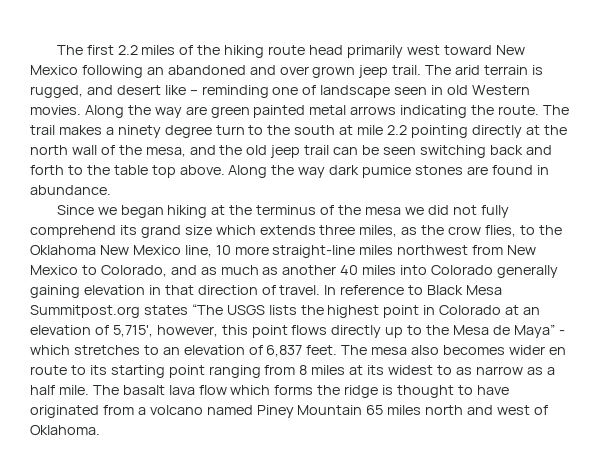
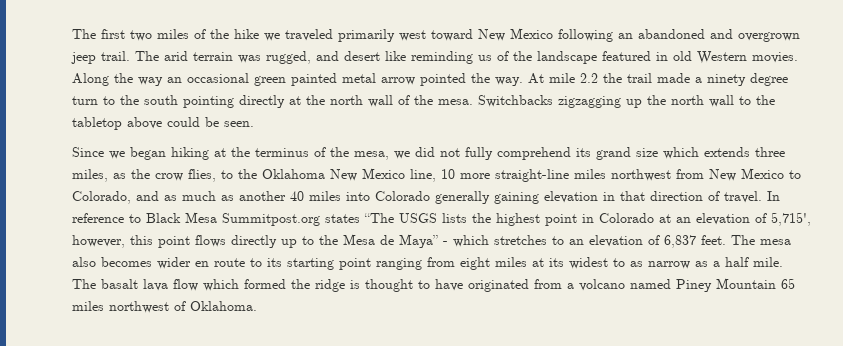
- The first 2.2 miles of the hiking route head primarily west toward New Mexico following an abandoned and over grown jeep trail.
+ The first two miles of the hike we traveled primarily west toward New Mexico following an abandoned and overgrown jeep trail.
- The arid terrain is rugged, and desert like – reminding one of landscape seen in old Western movies.
+ The arid terrain was rugged, and desert like reminding us of the landscape featured in old Western movies.
- Along the way are green painted metal arrows indicating the route. The trail makes a ninety degree turn to the south at mile 2.2 pointing directly at the north wall of the mesa, and the old jeep trail can be seen switching back and forth to the table top above. Along the way dark pumice stones are found in abundance.
+ Along the way an occasional green painted metal arrow pointed the way. At mile 2.2 the trail made a ninety degree turn to the south pointing directly at the north wall of the mesa. Switchbacks zigzagging up the north wall to the tabletop above could be seen.
- Since we began hiking at the terminus of the mesa we did not fully comprehend its grand size which extends three miles, as the crow flies, to the Oklahoma New Mexico line, 10 more straight-line miles northwest from New Mexico to Colorado, and as much as another 40 miles into Colorado generally gaining elevation in that direction of travel.
+ Since we began hiking at the terminus of the mesa, we did not fully comprehend its grand size which extends three miles, as the crow flies, to the Oklahoma New Mexico line, 10 more straight-line miles northwest from New Mexico to Colorado, and as much as another 40 miles into Colorado generally gaining elevation in that direction of travel.
- The mesa also becomes wider en route to its starting point ranging from 8 miles at its widest to as narrow as a half mile.
+ The mesa also becomes wider en route to its starting point ranging from eight miles at its widest to as narrow as a half mile.
- The basalt lava flow which forms the ridge is thought to have originated from a volcano named Piney Mountain 65 miles north and west of Oklahoma.
+ The basalt lava flow which formed the ridge is thought to have originated from a volcano named Piney Mountain 65 miles northwest of Oklahoma.

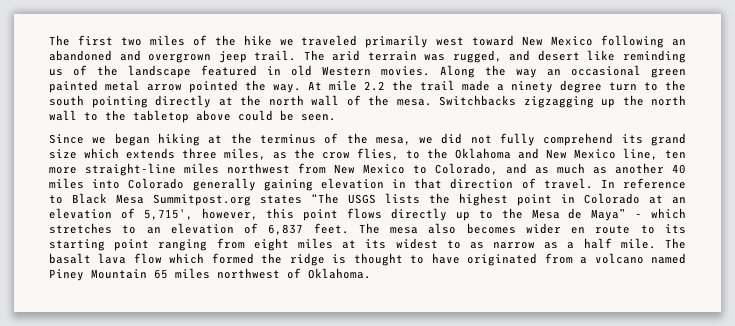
- Since we began hiking at the terminus of the mesa, we did not fully comprehend its grand size which extends three miles, as the crow flies, to the Oklahoma New Mexico line, 10 more straight-line miles northwest from New Mexico to Colorado, and as much as another 40 miles into Colorado generally gaining elevation in that direction of travel.
+ Since we began hiking at the terminus of the mesa, we did not fully comprehend its grand size which extends three miles, as the crow flies, to the Oklahoma and New Mexico line, ten more straight-line miles northwest from New Mexico to Colorado, and as much as another 40 miles into Colorado generally gaining elevation in that direction of travel.

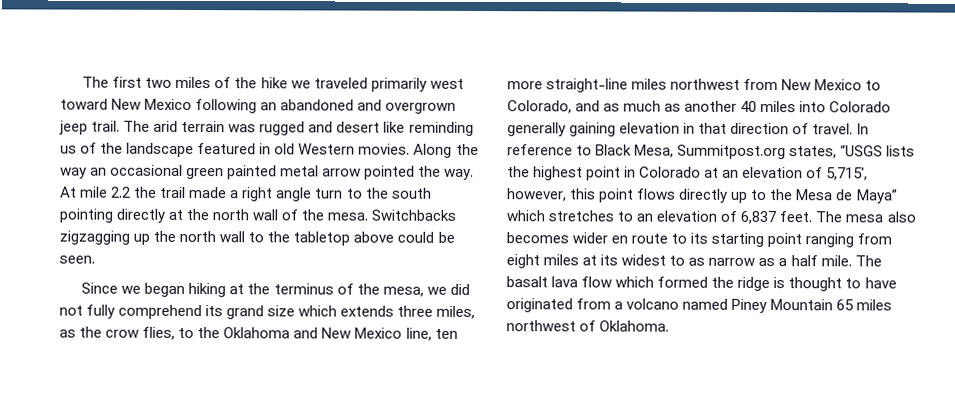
- The arid terrain was rugged, and desert like reminding us of the landscape featured in old Western movies.
+ The arid terrain was rugged and desert like reminding us of the landscape featured in old Western movies.
- At mile 2.2 the trail made a ninety degree turn to the south pointing directly at the north wall of the mesa.
+ At mile 2.2 the trail made a right angle turn to the south pointing directly at the north wall of the mesa.
- In reference to Black Mesa Summitpost.org states “The USGS lists the highest point in Colorado at an elevation of 5,715', however, this point flows directly up to the Mesa de Maya” - which stretches to an elevation of 6,837 feet.
+ In reference to Black Mesa, Summitpost.org states, “USGS lists the highest point in Colorado at an elevation of 5,715', however, this point flows directly up to the Mesa de Maya” which stretches to an elevation of 6,837 feet.

